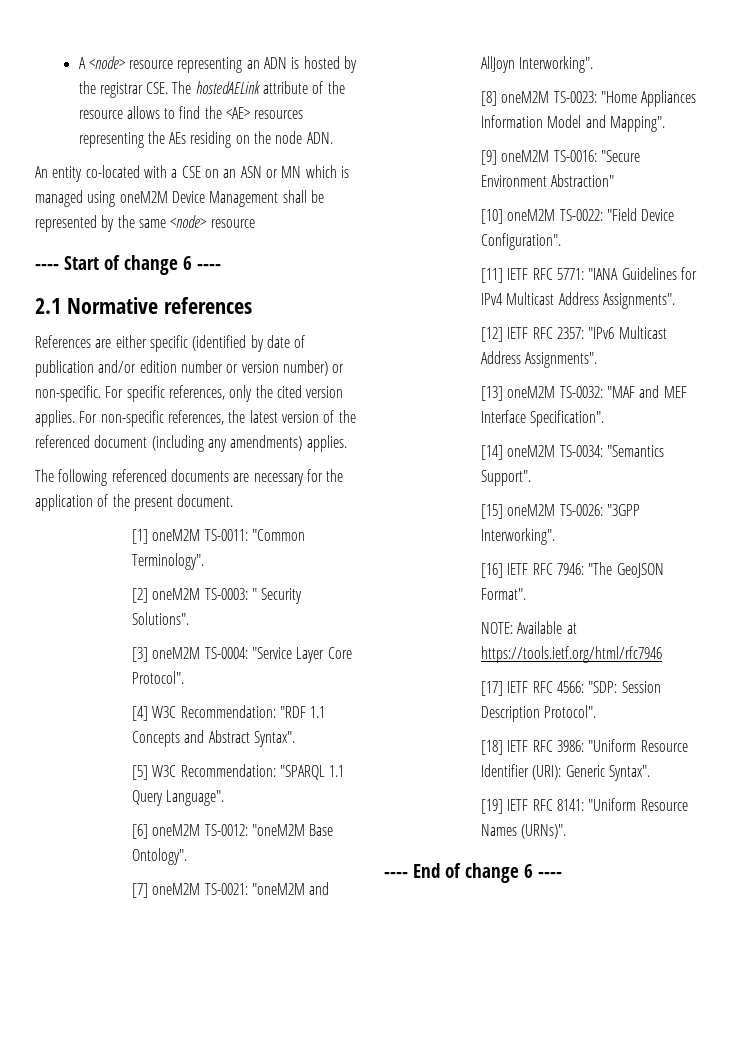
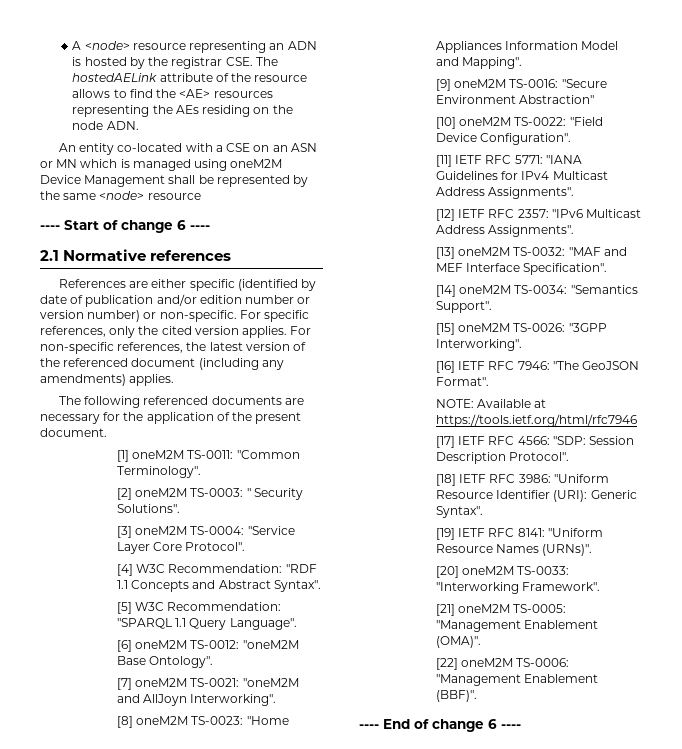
+ [20] oneM2M TS-0033: "Interworking Framework".
+ [21] oneM2M TS-0005: "Management Enablement (OMA)".
+ [22] oneM2M TS-0006: "Management Enablement (BBF)".

